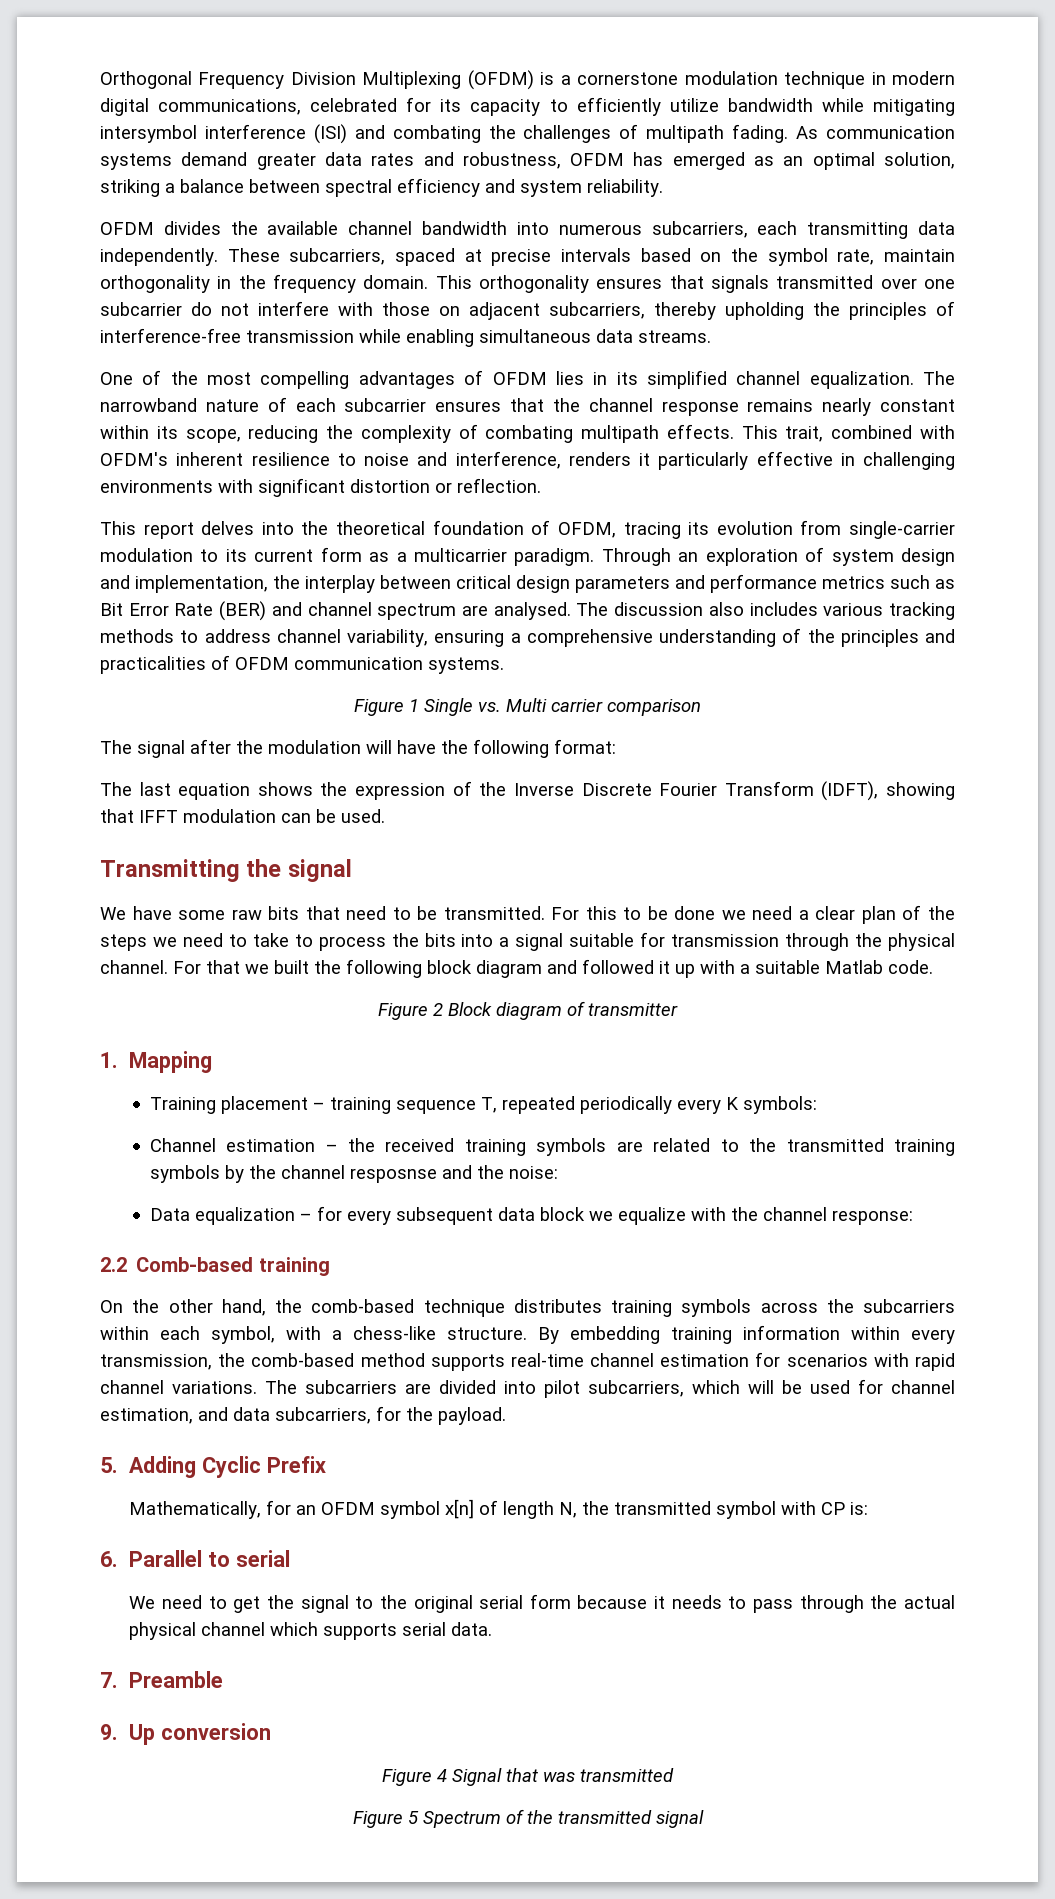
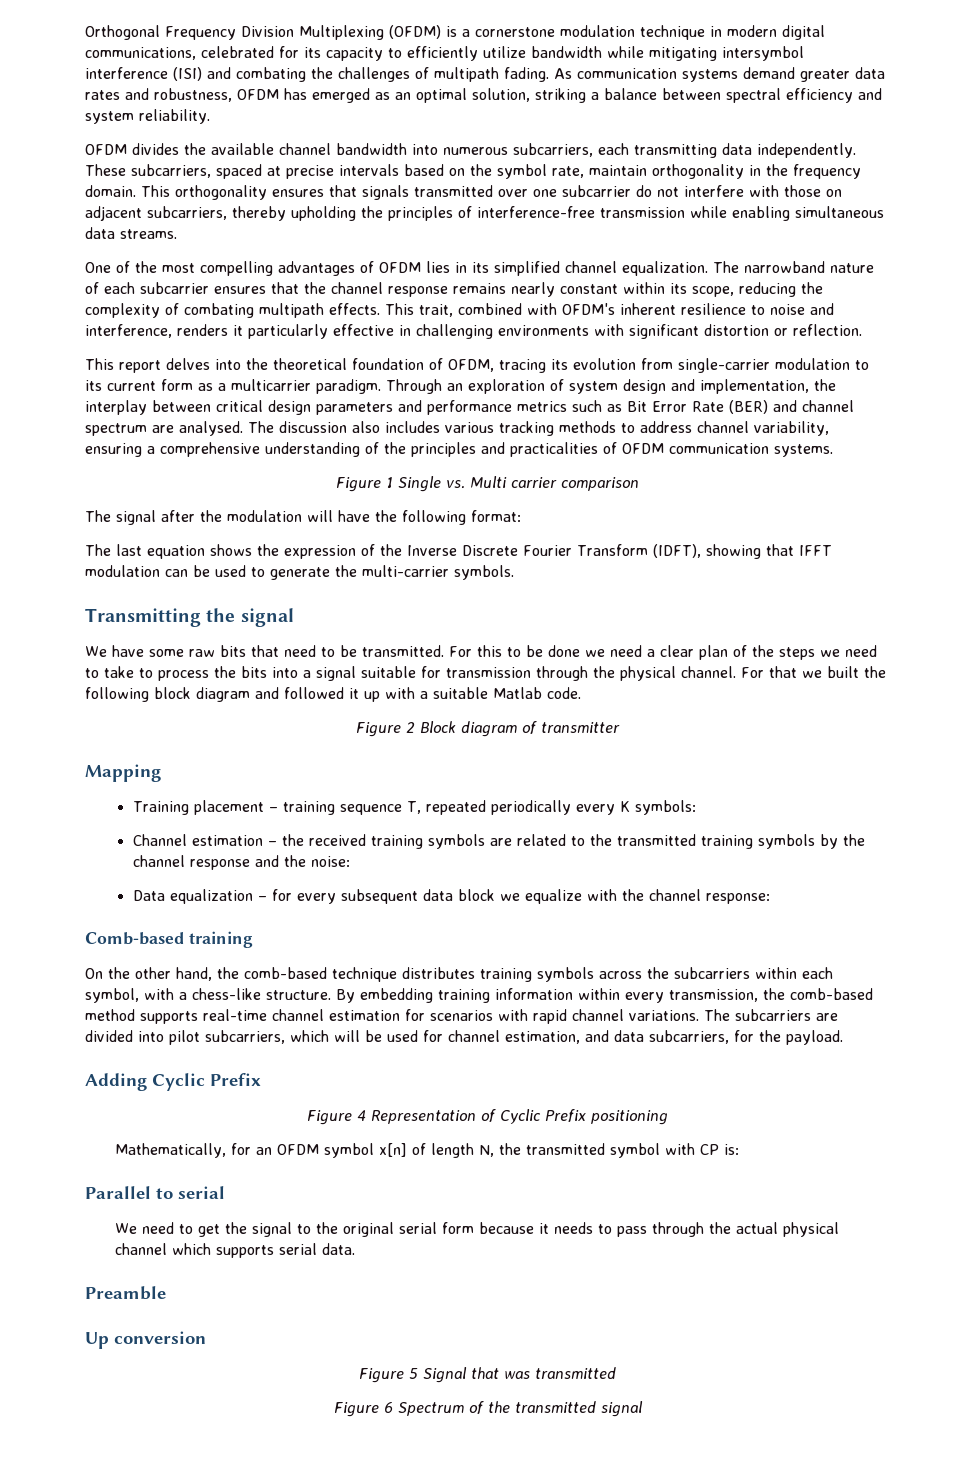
- The last equation shows the expression of the Inverse Discrete Fourier Transform (IDFT), showing that IFFT modulation can be used.
+ The last equation shows the expression of the Inverse Discrete Fourier Transform (IDFT), showing that IFFT modulation can be used to generate the multi-carrier symbols.
- 1. Mapping
+ Mapping
- Channel estimation – the received training symbols are related to the transmitted training symbols by the channel resposnse and the noise:
+ Channel estimation – the received training symbols are related to the transmitted training symbols by the channel response and the noise:
- 2.2 Comb-based training
+ Comb-based training
- 5. Adding Cyclic Prefix
+ Adding Cyclic Prefix
+ Figure 4 Representation of Cyclic Prefix positioning
- 6. Parallel to serial
+ Parallel to serial
- 7. Preamble
+ Preamble
- 9. Up conversion
+ Up conversion
- Figure 4 Signal that was transmitted
+ Figure 5 Signal that was transmitted
- Figure 5 Spectrum of the transmitted signal
+ Figure 6 Spectrum of the transmitted signal

